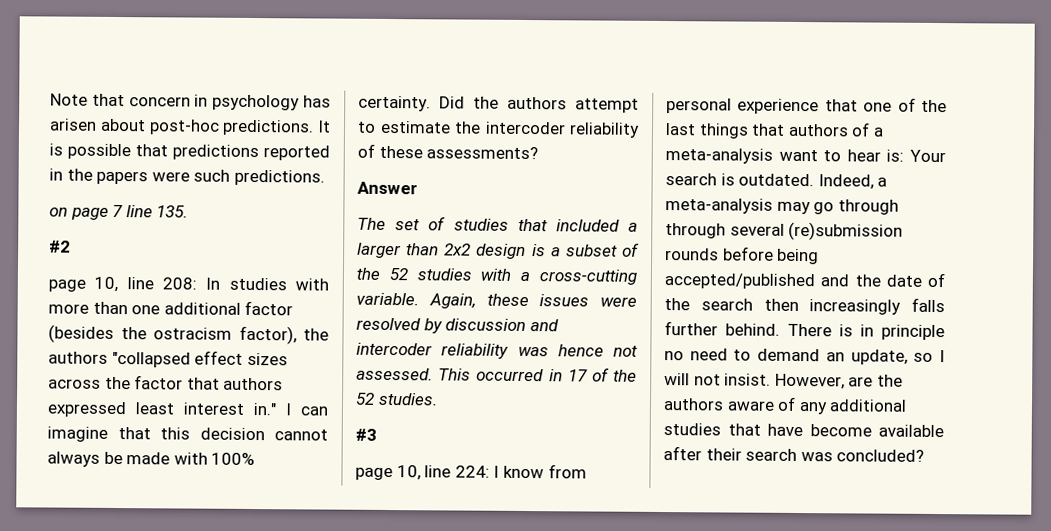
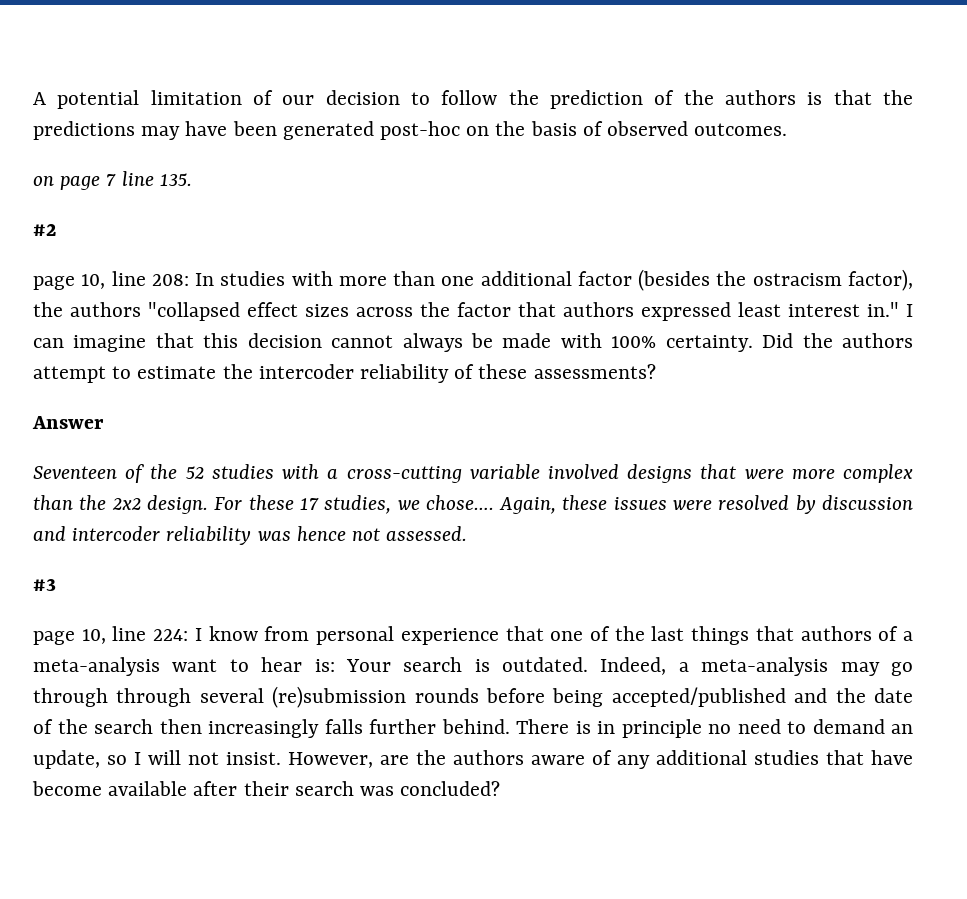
- Note that concern in psychology has arisen about post-hoc predictions. It is possible that predictions reported in the papers were such predictions.
+ A potential limitation of our decision to follow the prediction of the authors is that the predictions may have been generated post-hoc on the basis of observed outcomes.
- The set of studies that included a larger than 2x2 design is a subset of the 52 studies with a cross-cutting variable.
+ Seventeen of the 52 studies with a cross-cutting variable involved designs that were more complex than the 2x2 design. For these 17 studies, we chose….
- This occurred in 17 of the 52 studies.

